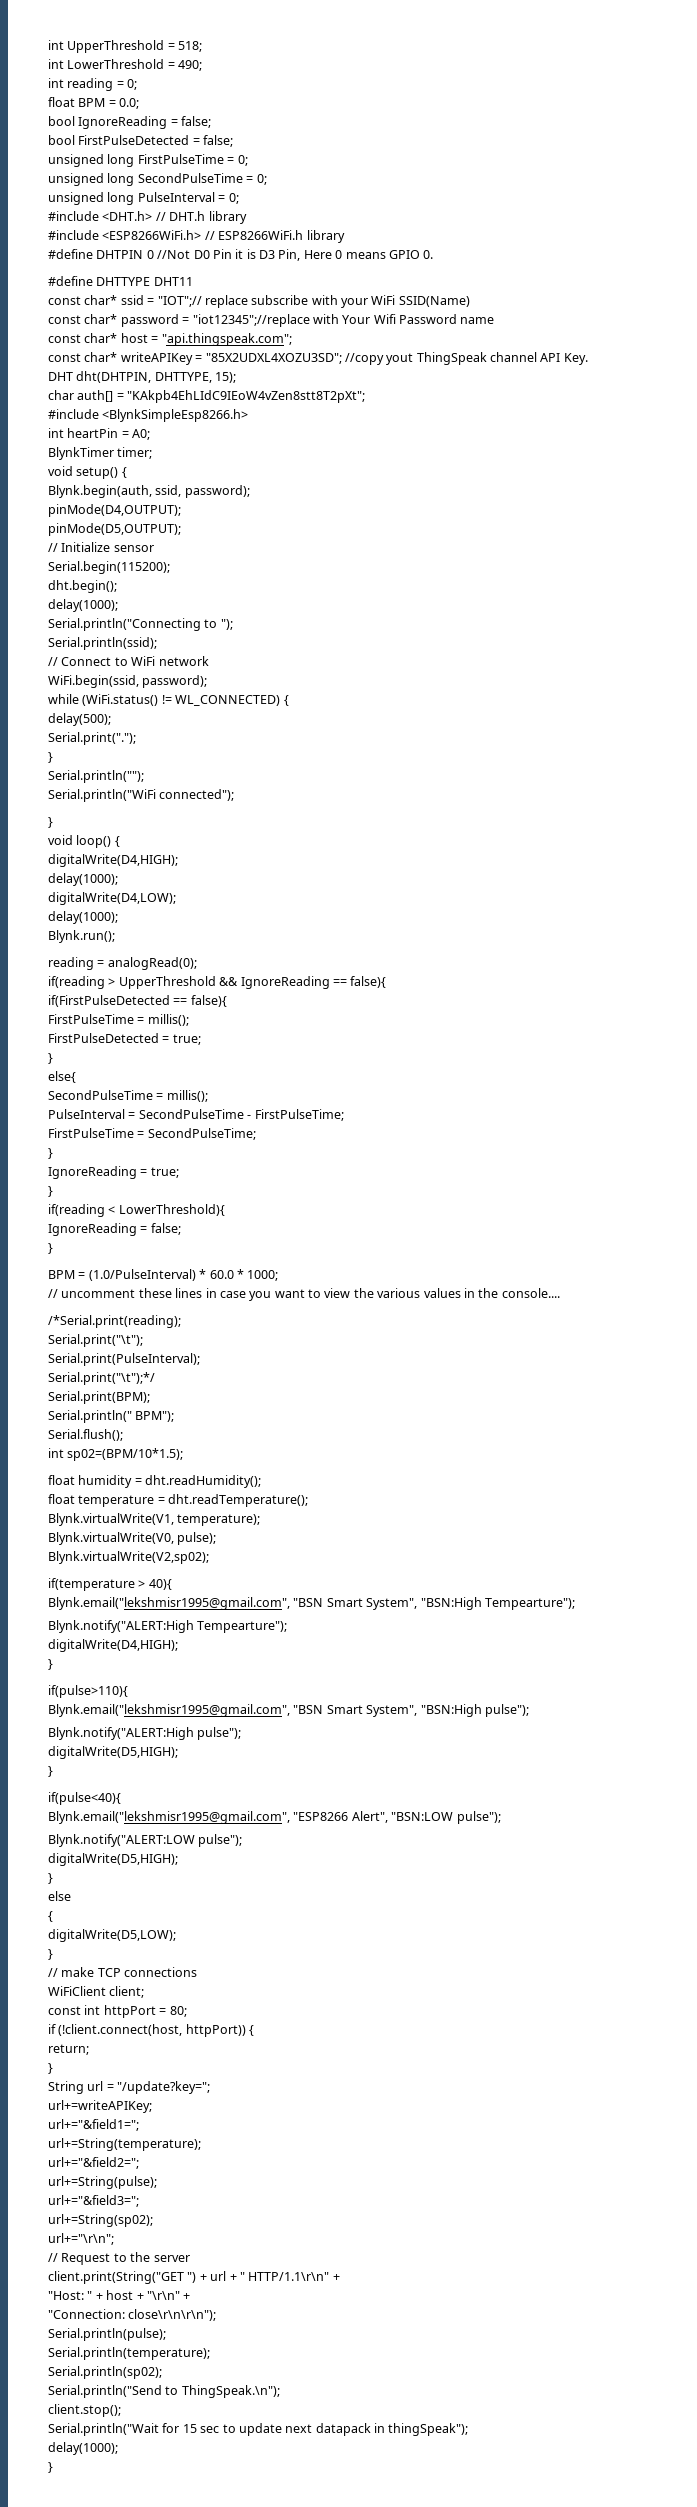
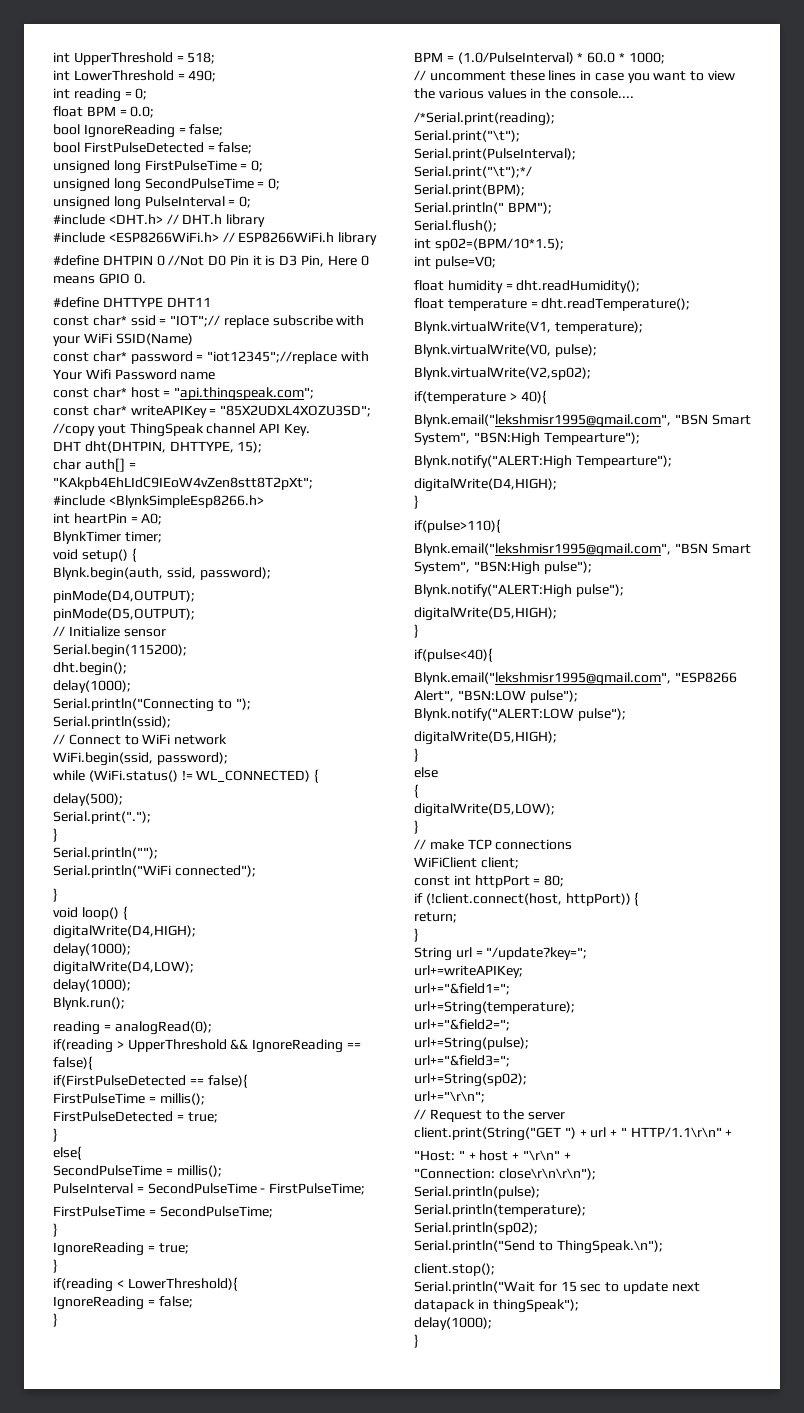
+ int pulse=V0;

